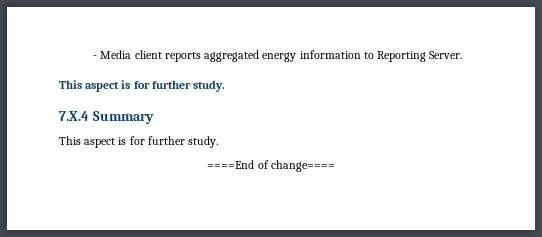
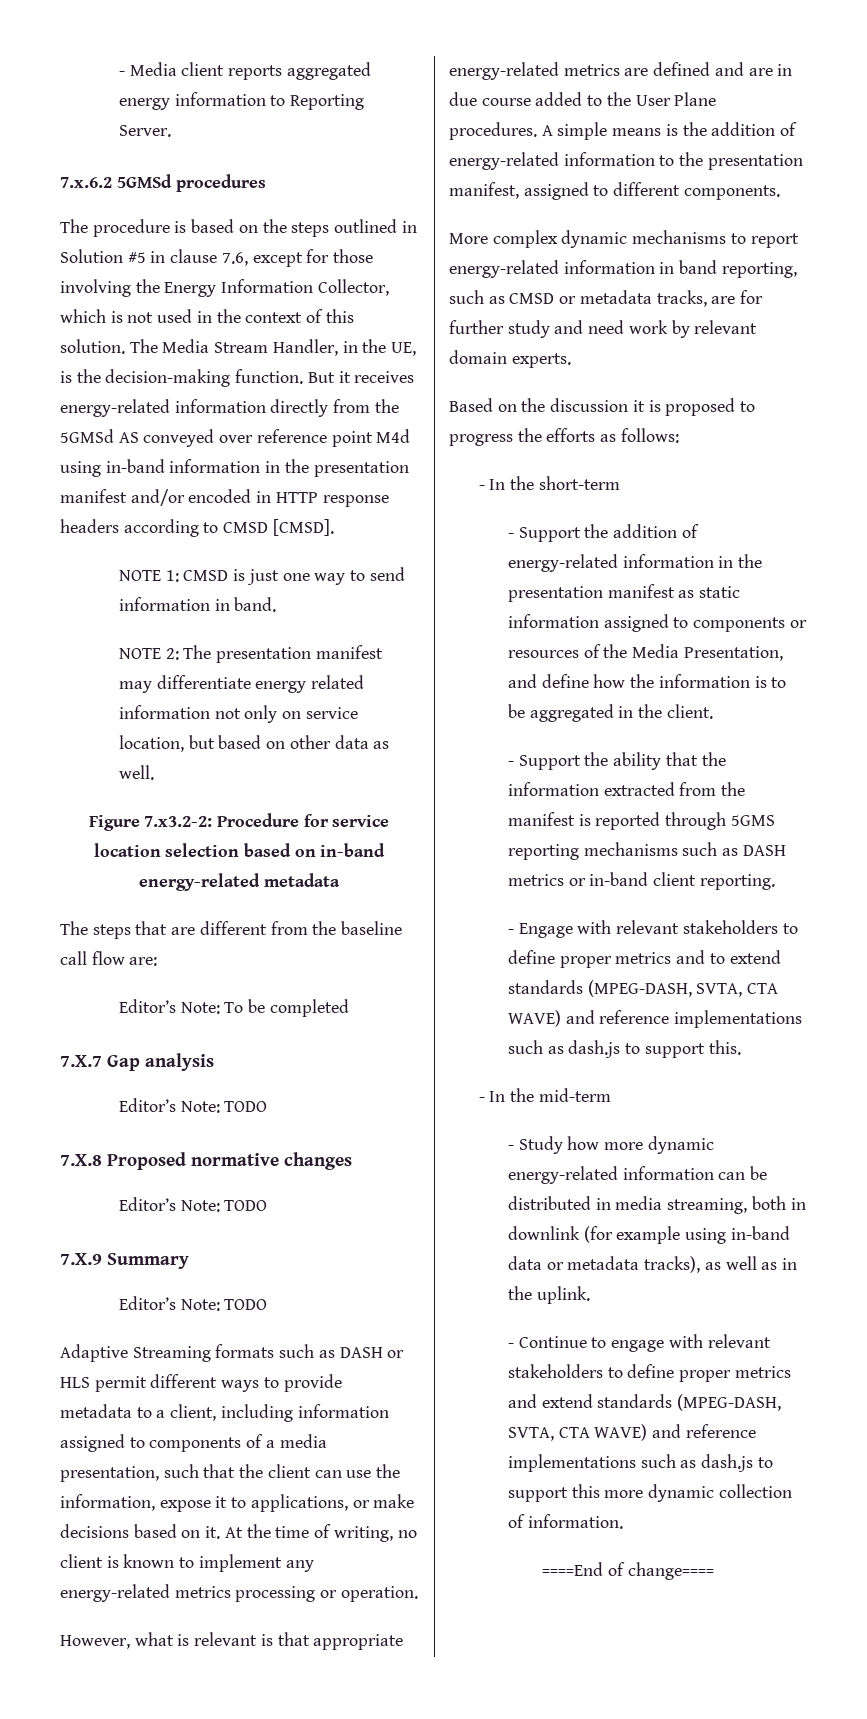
  - Media client reports aggregated energy information to Reporting Server.
- This aspect is for further study.
- 7.X.4 Summary
- This aspect is for further study.
+ 7.x.6.2 5GMSd procedures
+ The procedure is based on the steps outlined in Solution #5 in clause 7.6, except for those involving the Energy Information Collector, which is not used in the context of this solution. The Media Stream Handler, in the UE, is the decision-making function. But it receives energy-related information directly from the 5GMSd AS conveyed over reference point M4d using in-band information in the presentation manifest and/or encoded in HTTP response headers according to CMSD [CMSD].
+ NOTE 1: CMSD is just one way to send information in band.
+ NOTE 2: The presentation manifest may differentiate energy related information not only on service location, but based on other data as well.
+ Figure 7.x3.2-2: Procedure for service location selection based on in-band energy-related metadata
+ The steps that are different from the baseline call flow are:
+ Editor’s Note: To be completed
+ 7.X.7 Gap analysis
+ Editor’s Note: TODO
+ 7.X.8 Proposed normative changes
+ Editor’s Note: TODO
+ 7.X.9 Summary
+ Editor’s Note: TODO
+ Adaptive Streaming formats such as DASH or HLS permit different ways to provide metadata to a client, including information assigned to components of a media presentation, such that the client can use the information, expose it to applications, or make decisions based on it. At the time of writing, no client is known to implement any energy-related metrics processing or operation.
+ However, what is relevant is that appropriate energy-related metrics are defined and are in due course added to the User Plane procedures. A simple means is the addition of energy-related information to the presentation manifest, assigned to different components.
+ More complex dynamic mechanisms to report energy-related information in band reporting, such as CMSD or metadata tracks, are for further study and need work by relevant domain experts.
+ Based on the discussion it is proposed to progress the efforts as follows:
+ - In the short-term
+ - Support the addition of energy-related information in the presentation manifest as static information assigned to components or resources of the Media Presentation, and define how the information is to be aggregated in the client.
+ - Support the ability that the information extracted from the manifest is reported through 5GMS reporting mechanisms such as DASH metrics or in-band client reporting.
+ - Engage with relevant stakeholders to define proper metrics and to extend standards (MPEG-DASH, SVTA, CTA WAVE) and reference implementations such as dash.js to support this.
+ - In the mid-term
+ - Study how more dynamic energy-related information can be distributed in media streaming, both in downlink (for example using in-band data or metadata tracks), as well as in the uplink.
+ - Continue to engage with relevant stakeholders to define proper metrics and extend standards (MPEG-DASH, SVTA, CTA WAVE) and reference implementations such as dash.js to support this more dynamic collection of information.

